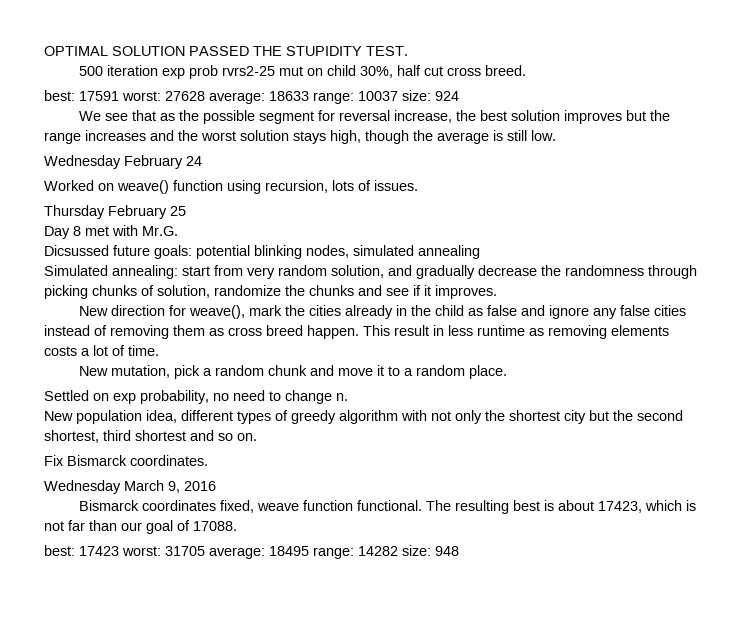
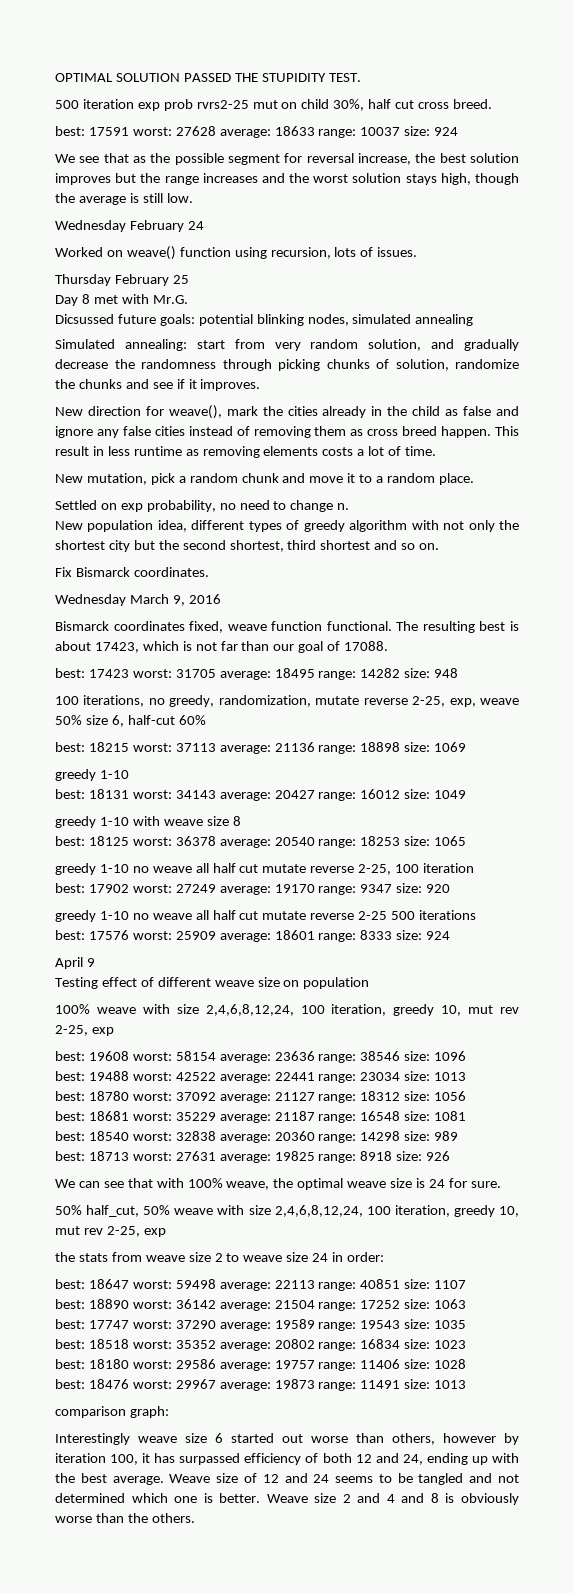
+ 100 iterations, no greedy, randomization, mutate reverse 2-25, exp, weave 50% size 6, half-cut 60%
+ best: 18215 worst: 37113 average: 21136 range: 18898 size: 1069
+ greedy 1-10
+ best: 18131 worst: 34143 average: 20427 range: 16012 size: 1049
+ greedy 1-10 with weave size 8
+ best: 18125 worst: 36378 average: 20540 range: 18253 size: 1065
+ greedy 1-10 no weave all half cut mutate reverse 2-25, 100 iteration
+ best: 17902 worst: 27249 average: 19170 range: 9347 size: 920
+ greedy 1-10 no weave all half cut mutate reverse 2-25 500 iterations
+ best: 17576 worst: 25909 average: 18601 range: 8333 size: 924
+ April 9
+ Testing effect of different weave size on population
+ 100% weave with size 2,4,6,8,12,24, 100 iteration, greedy 10, mut rev 2-25, exp
+ best: 19608 worst: 58154 average: 23636 range: 38546 size: 1096
+ best: 19488 worst: 42522 average: 22441 range: 23034 size: 1013
+ best: 18780 worst: 37092 average: 21127 range: 18312 size: 1056
+ best: 18681 worst: 35229 average: 21187 range: 16548 size: 1081
+ best: 18540 worst: 32838 average: 20360 range: 14298 size: 989
+ best: 18713 worst: 27631 average: 19825 range: 8918 size: 926
+ We can see that with 100% weave, the optimal weave size is 24 for sure.
+ 50% half_cut, 50% weave with size 2,4,6,8,12,24, 100 iteration, greedy 10, mut rev 2-25, exp
+ the stats from weave size 2 to weave size 24 in order:
+ best: 18647 worst: 59498 average: 22113 range: 40851 size: 1107
+ best: 18890 worst: 36142 average: 21504 range: 17252 size: 1063
+ best: 17747 worst: 37290 average: 19589 range: 19543 size: 1035
+ best: 18518 worst: 35352 average: 20802 range: 16834 size: 1023
+ best: 18180 worst: 29586 average: 19757 range: 11406 size: 1028
+ best: 18476 worst: 29967 average: 19873 range: 11491 size: 1013
+ comparison graph:
+ Interestingly weave size 6 started out worse than others, however by iteration 100, it has surpassed efficiency of both 12 and 24, ending up with the best average. Weave size of 12 and 24 seems to be tangled and not determined which one is better. Weave size 2 and 4 and 8 is obviously worse than the others.

